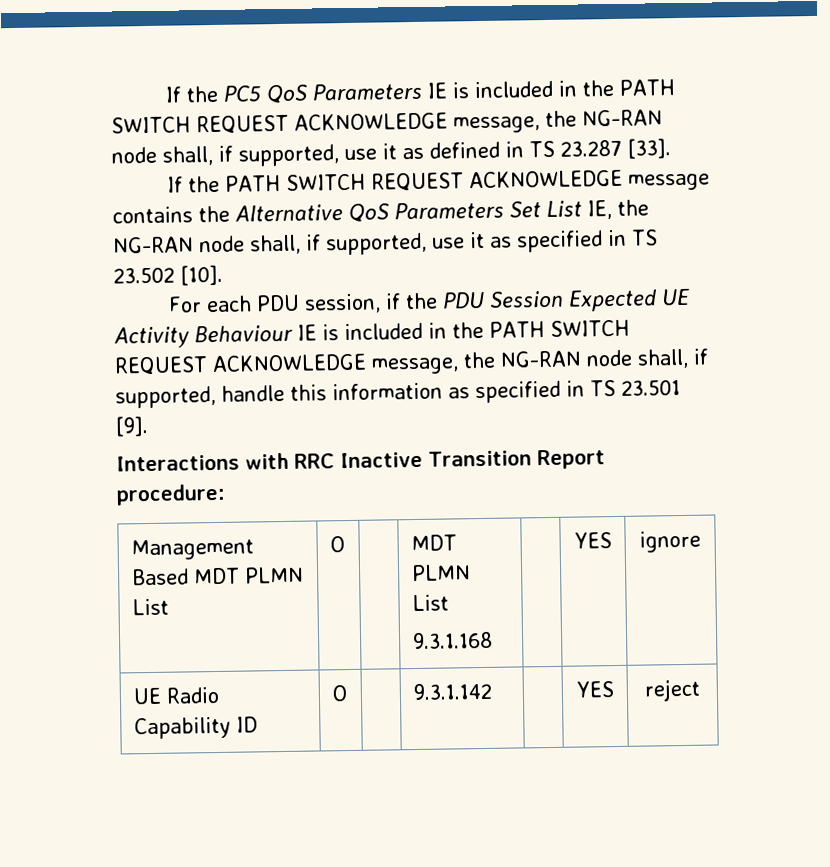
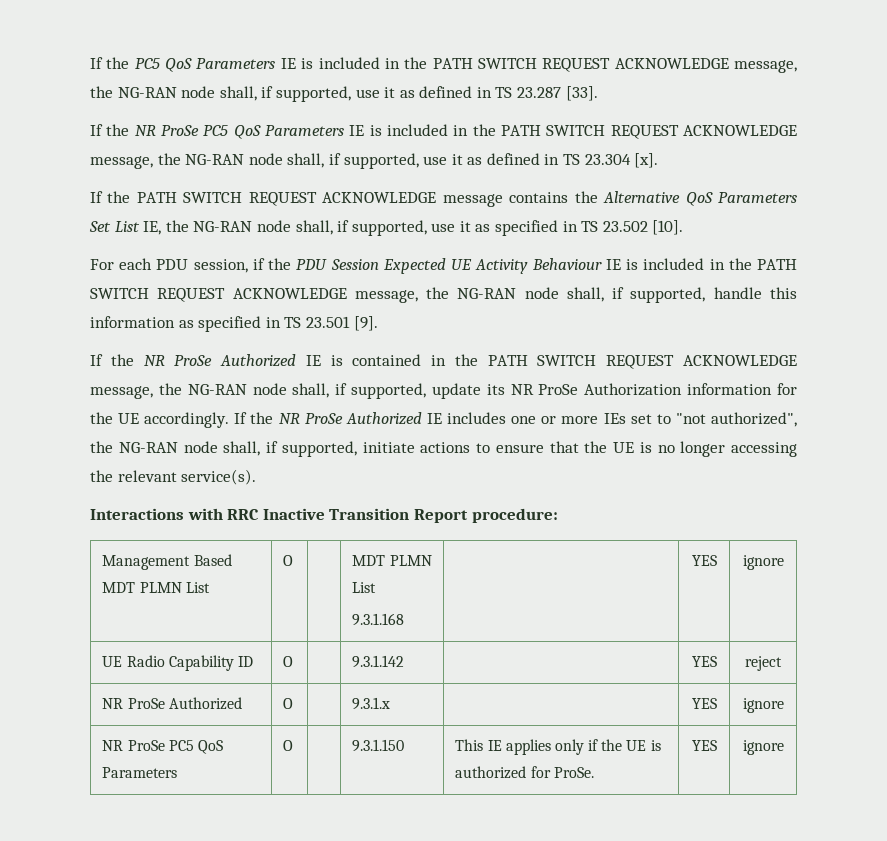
+ If the NR ProSe PC5 QoS Parameters IE is included in the PATH SWITCH REQUEST ACKNOWLEDGE message, the NG-RAN node shall, if supported, use it as defined in TS 23.304 [x].
+ If the NR ProSe Authorized IE is contained in the PATH SWITCH REQUEST ACKNOWLEDGE message, the NG-RAN node shall, if supported, update its NR ProSe Authorization information for the UE accordingly. If the NR ProSe Authorized IE includes one or more IEs set to "not authorized", the NG-RAN node shall, if supported, initiate actions to ensure that the UE is no longer accessing the relevant service(s).
+ NR ProSe Authorized | O | | 9.3.1.x | | YES | ignore
+ NR ProSe PC5 QoS Parameters | O | | 9.3.1.150 | This IE applies only if the UE is authorized for ProSe. | YES | ignore

